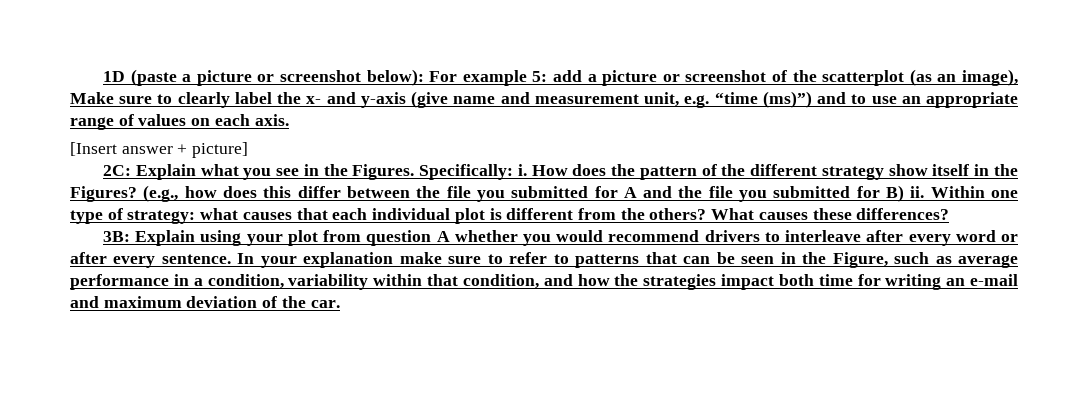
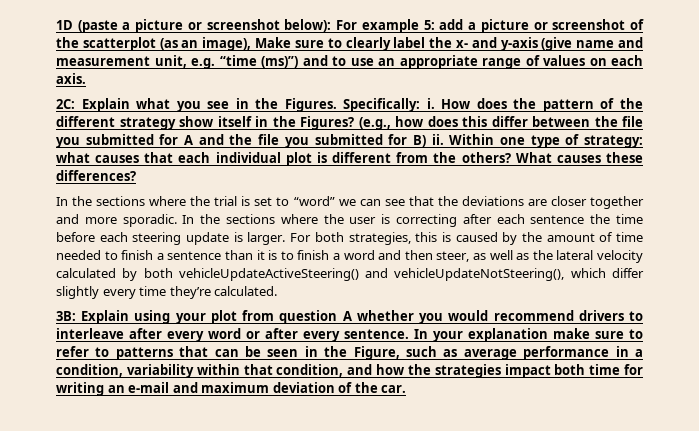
- [Insert answer + picture]
+ In the sections where the trial is set to “word” we can see that the deviations are closer together and more sporadic. In the sections where the user is correcting after each sentence the time before each steering update is larger. For both strategies, this is caused by the amount of time needed to finish a sentence than it is to finish a word and then steer, as well as the lateral velocity calculated by both vehicleUpdateActiveSteering() and vehicleUpdateNotSteering(), which differ slightly every time they’re calculated.

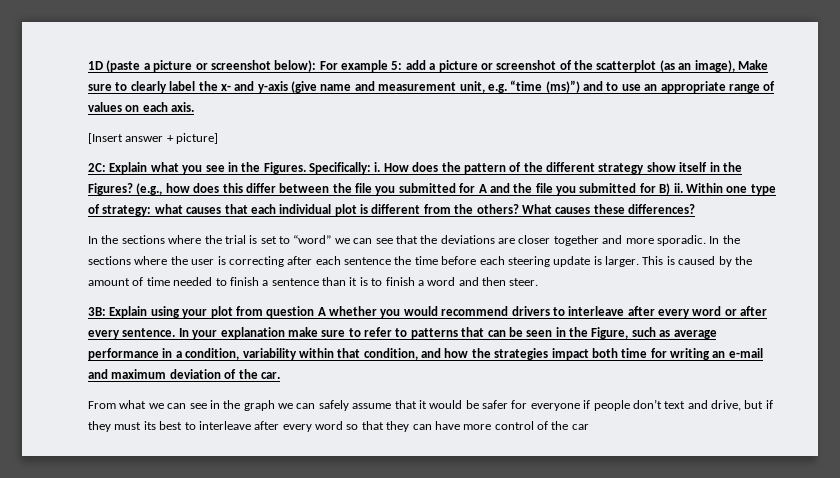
+ [Insert answer + picture]
- For both strategies, this is caused by the amount of time needed to finish a sentence than it is to finish a word and then steer, as well as the lateral velocity calculated by both vehicleUpdateActiveSteering() and vehicleUpdateNotSteering(), which differ slightly every time they’re calculated.
+ This is caused by the amount of time needed to finish a sentence than it is to finish a word and then steer.
+ From what we can see in the graph we can safely assume that it would be safer for everyone if people don’t text and drive, but if they must its best to interleave after every word so that they can have more control of the car

